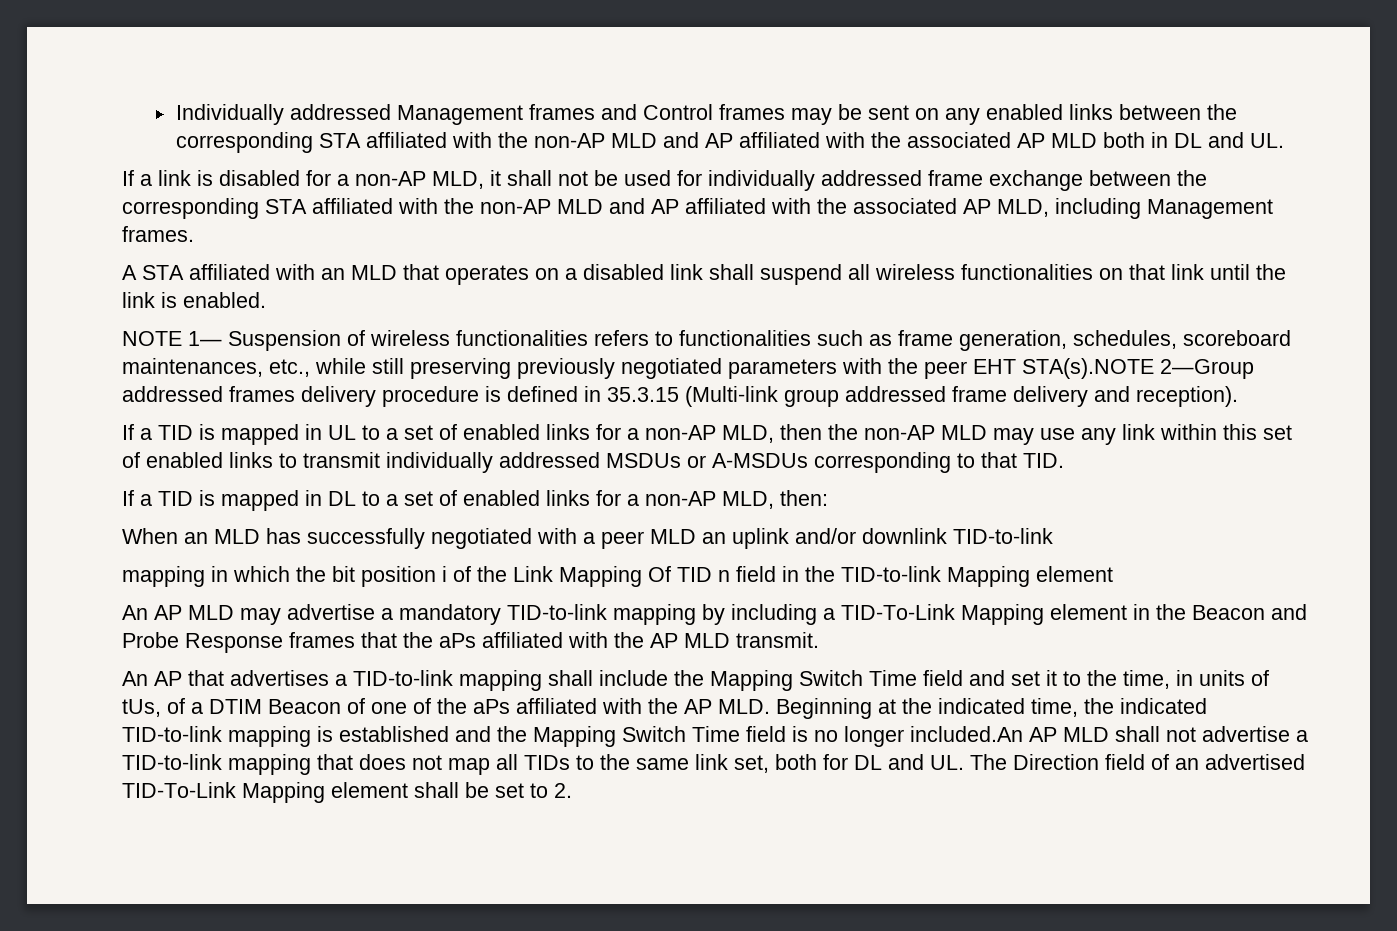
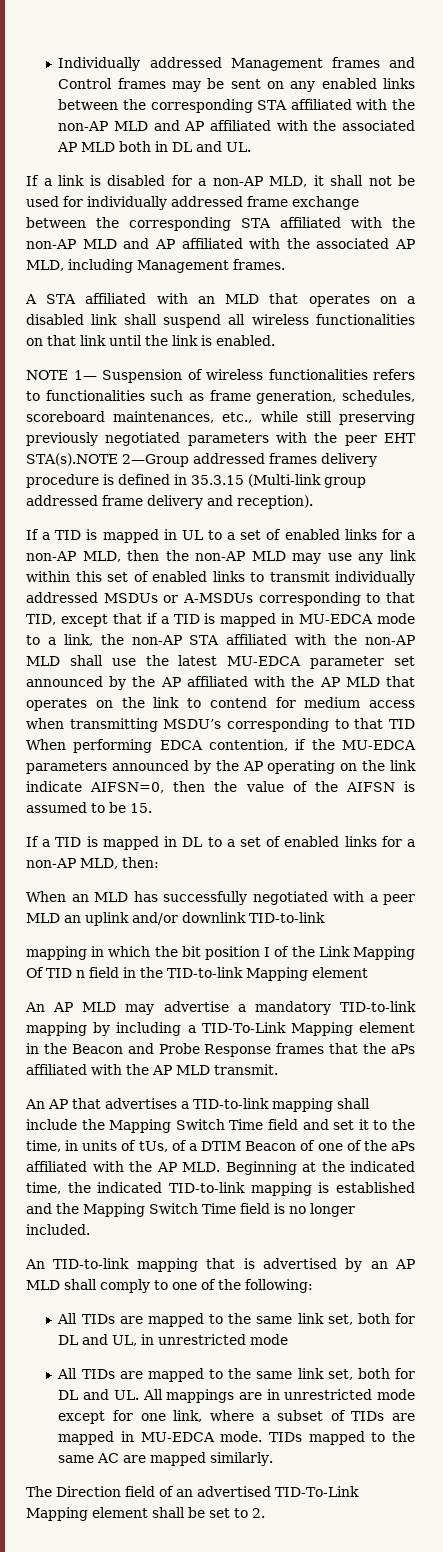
- If a TID is mapped in UL to a set of enabled links for a non-AP MLD, then the non-AP MLD may use any link within this set of enabled links to transmit individually addressed MSDUs or A-MSDUs corresponding to that TID.
+ If a TID is mapped in UL to a set of enabled links for a non-AP MLD, then the non-AP MLD may use any link within this set of enabled links to transmit individually addressed MSDUs or A-MSDUs corresponding to that TID, except that if a TID is mapped in MU-EDCA mode to a link, the non-AP STA affiliated with the non-AP MLD shall use the latest MU-EDCA parameter set announced by the AP affiliated with the AP MLD that operates on the link to contend for medium access when transmitting MSDU’s corresponding to that TID When performing EDCA contention, if the MU-EDCA parameters announced by the AP operating on the link indicate AIFSN=0, then the value of the AIFSN is assumed to be 15.
- mapping in which the bit position i of the Link Mapping Of TID n field in the TID-to-link Mapping element
+ mapping in which the bit position I of the Link Mapping Of TID n field in the TID-to-link Mapping element
- An AP that advertises a TID-to-link mapping shall include the Mapping Switch Time field and set it to the time, in units of tUs, of a DTIM Beacon of one of the aPs affiliated with the AP MLD. Beginning at the indicated time, the indicated TID-to-link mapping is established and the Mapping Switch Time field is no longer included.An AP MLD shall not advertise a TID-to-link mapping that does not map all TIDs to the same link set, both for DL and UL. The Direction field of an advertised TID-To-Link Mapping element shall be set to 2.
+ An AP that advertises a TID-to-link mapping shall include the Mapping Switch Time field and set it to the time, in units of tUs, of a DTIM Beacon of one of the aPs affiliated with the AP MLD. Beginning at the indicated time, the indicated TID-to-link mapping is established and the Mapping Switch Time field is no longer included.
+ An TID-to-link mapping that is advertised by an AP MLD shall comply to one of the following:
+ All TIDs are mapped to the same link set, both for DL and UL, in unrestricted mode
+ All TIDs are mapped to the same link set, both for DL and UL. All mappings are in unrestricted mode except for one link, where a subset of TIDs are mapped in MU-EDCA mode. TIDs mapped to the same AC are mapped similarly.
+ The Direction field of an advertised TID-To-Link Mapping element shall be set to 2.

